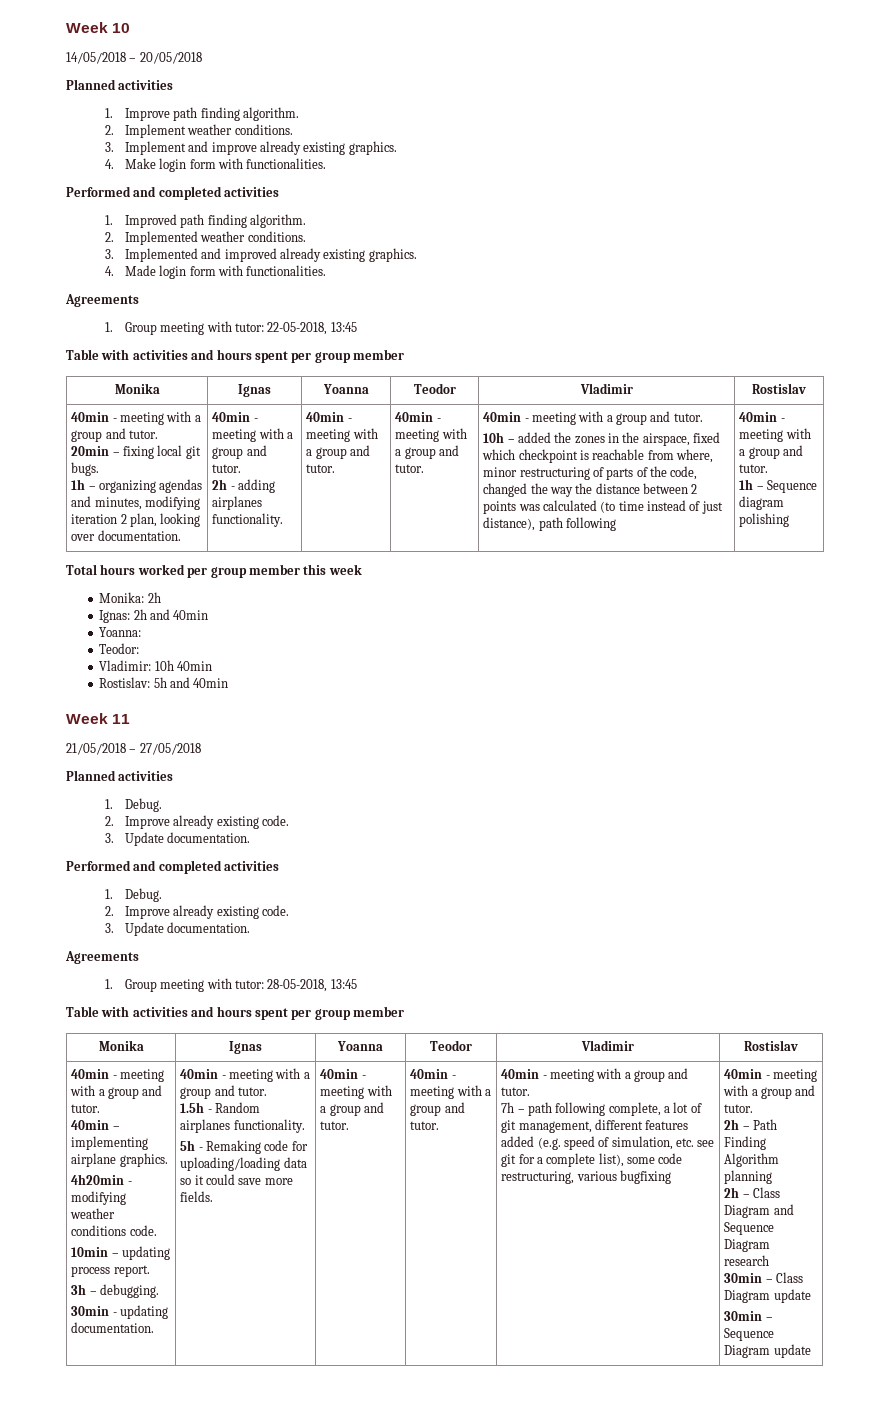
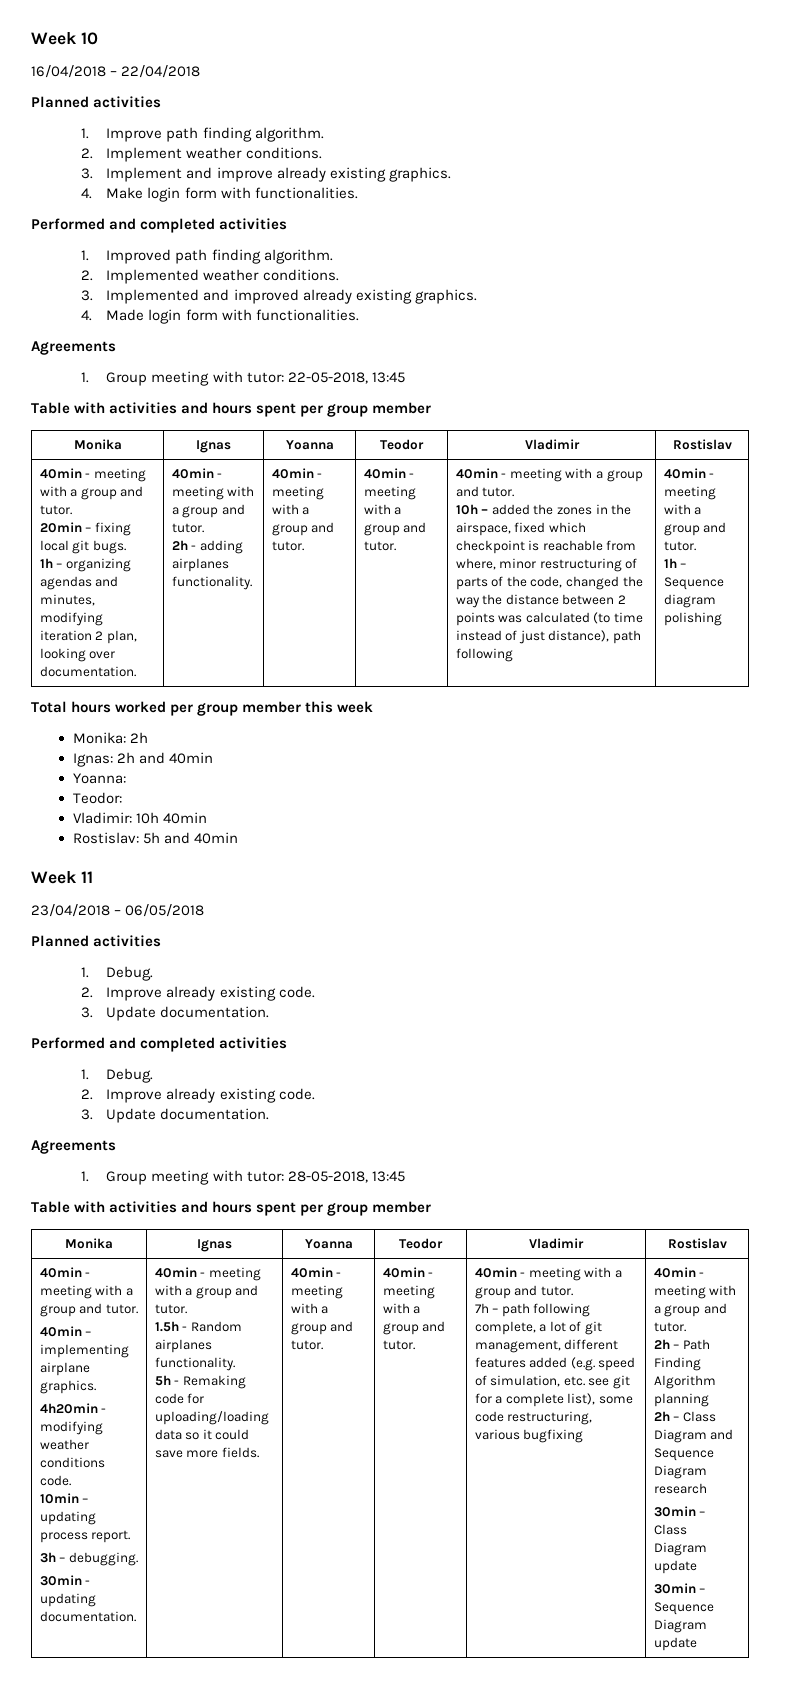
- 14/05/2018 – 20/05/2018
+ 16/04/2018 – 22/04/2018
- 21/05/2018 – 27/05/2018
+ 23/04/2018 – 06/05/2018

